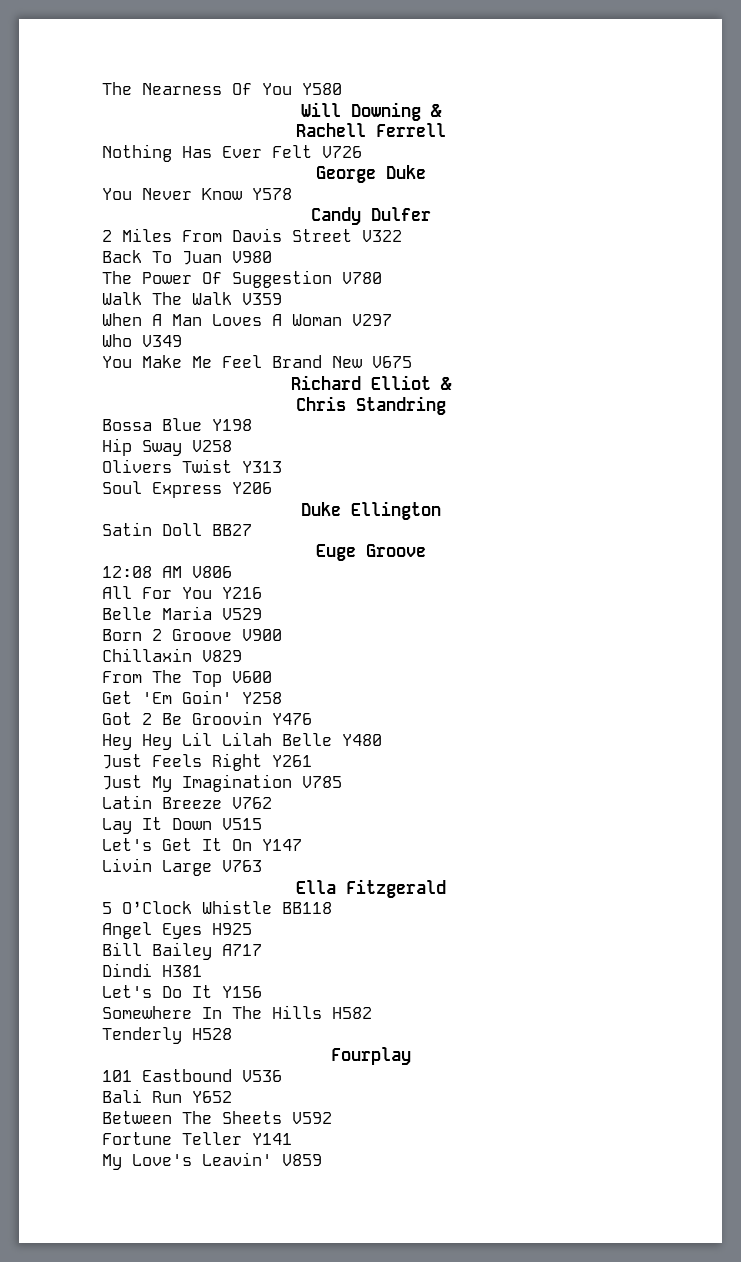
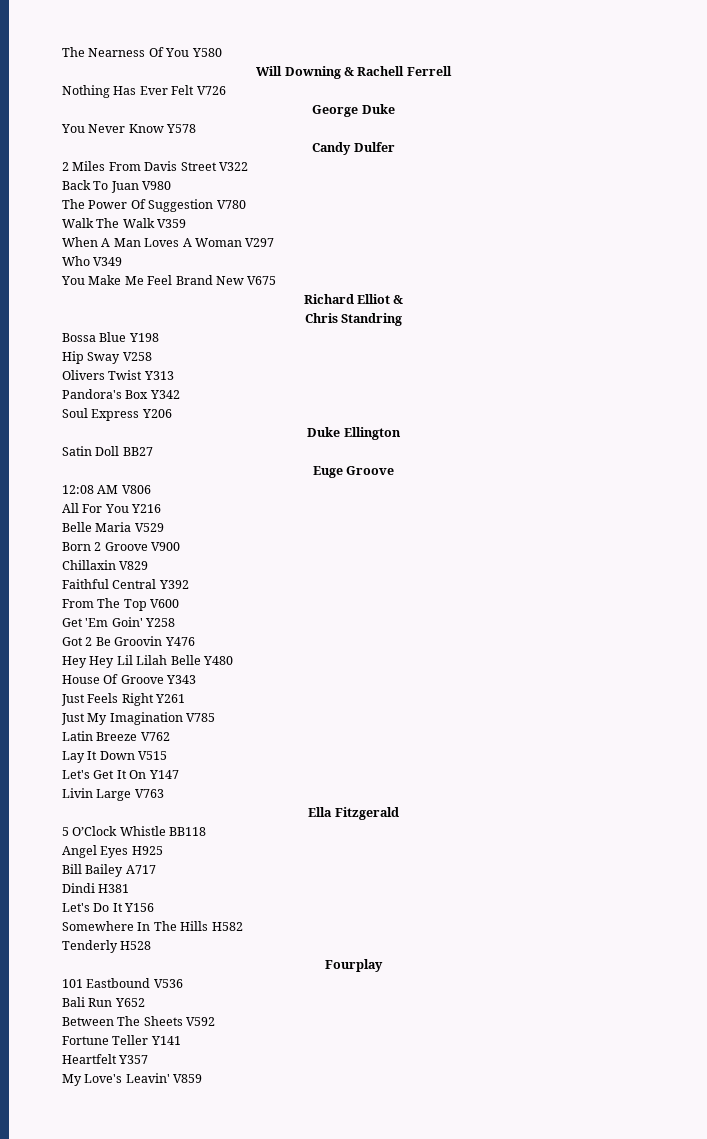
- Will Downing &
- Rachell Ferrell
+ Will Downing & Rachell Ferrell
+ Pandora's Box Y342
+ Faithful Central Y392
+ House Of Groove Y343
+ Heartfelt Y357

